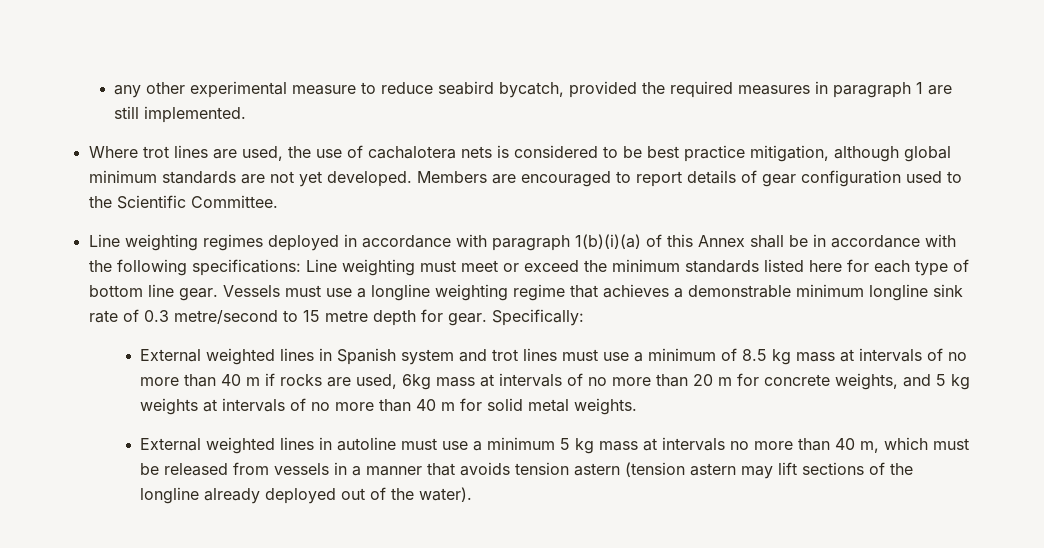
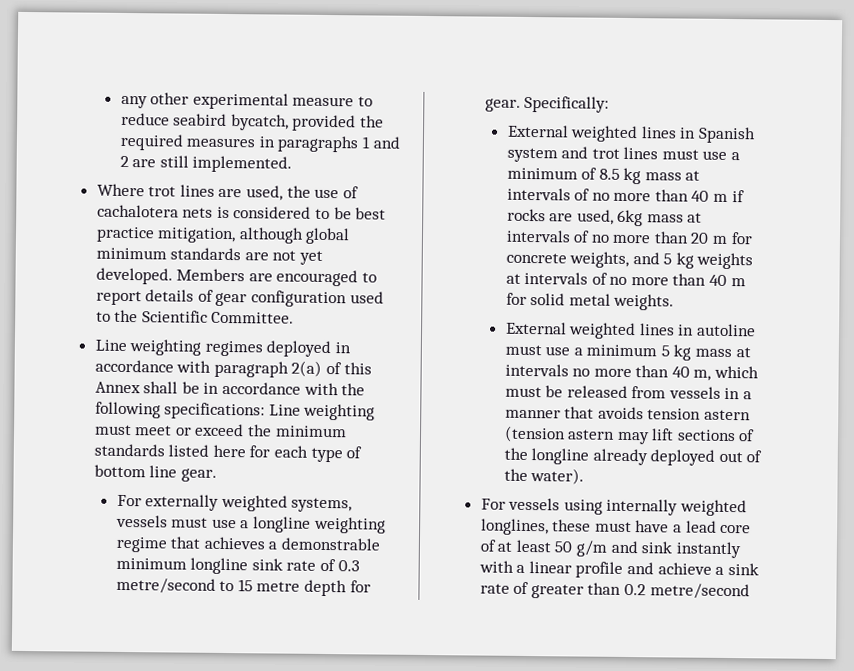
- any other experimental measure to reduce seabird bycatch, provided the required measures in paragraph 1 are still implemented.
+ any other experimental measure to reduce seabird bycatch, provided the required measures in paragraphs 1 and 2 are still implemented.
- Line weighting regimes deployed in accordance with paragraph 1(b)(i)(a) of this Annex shall be in accordance with the following specifications: Line weighting must meet or exceed the minimum standards listed here for each type of bottom line gear. Vessels must use a longline weighting regime that achieves a demonstrable minimum longline sink rate of 0.3 metre/second to 15 metre depth for gear.
+ Line weighting regimes deployed in accordance with paragraph 2(a) of this Annex shall be in accordance with the following specifications: Line weighting must meet or exceed the minimum standards listed here for each type of bottom line gear.
+ For externally weighted systems, vessels must use a longline weighting regime that achieves a demonstrable minimum longline sink rate of 0.3 metre/second to 15 metre depth for gear.
+ For vessels using internally weighted longlines, these must have a lead core of at least 50 g/m and sink instantly with a linear profile and achieve a sink rate of greater than 0.2 metre/second

